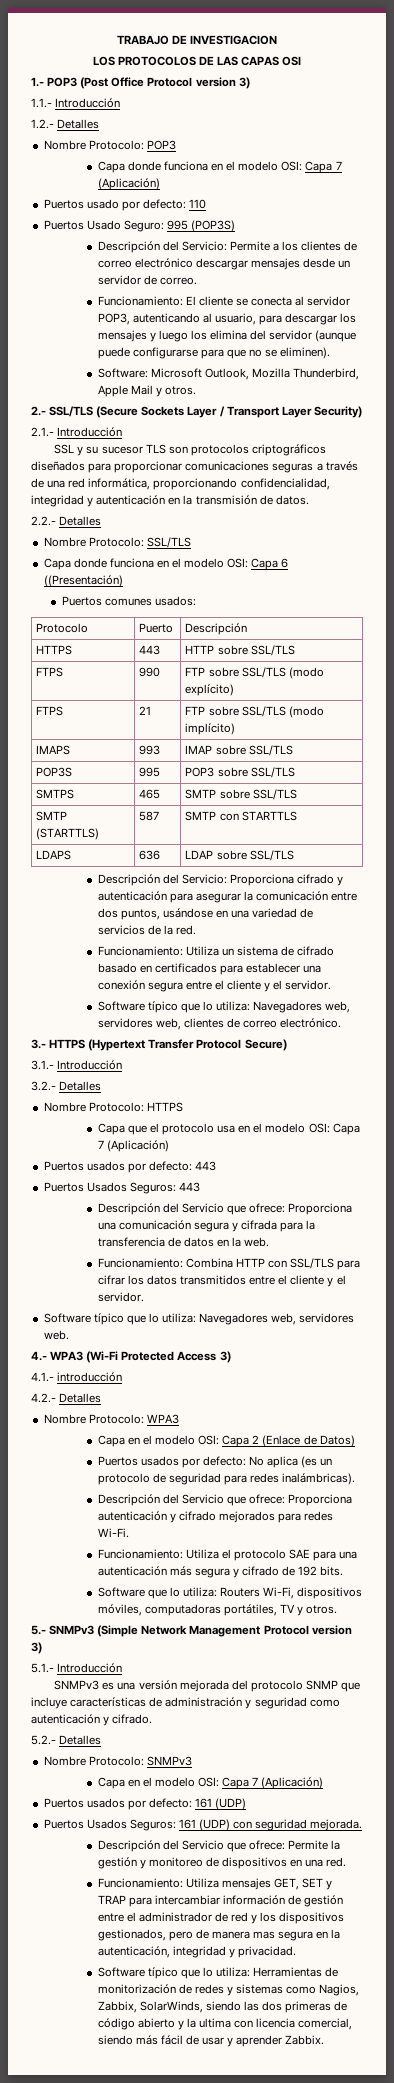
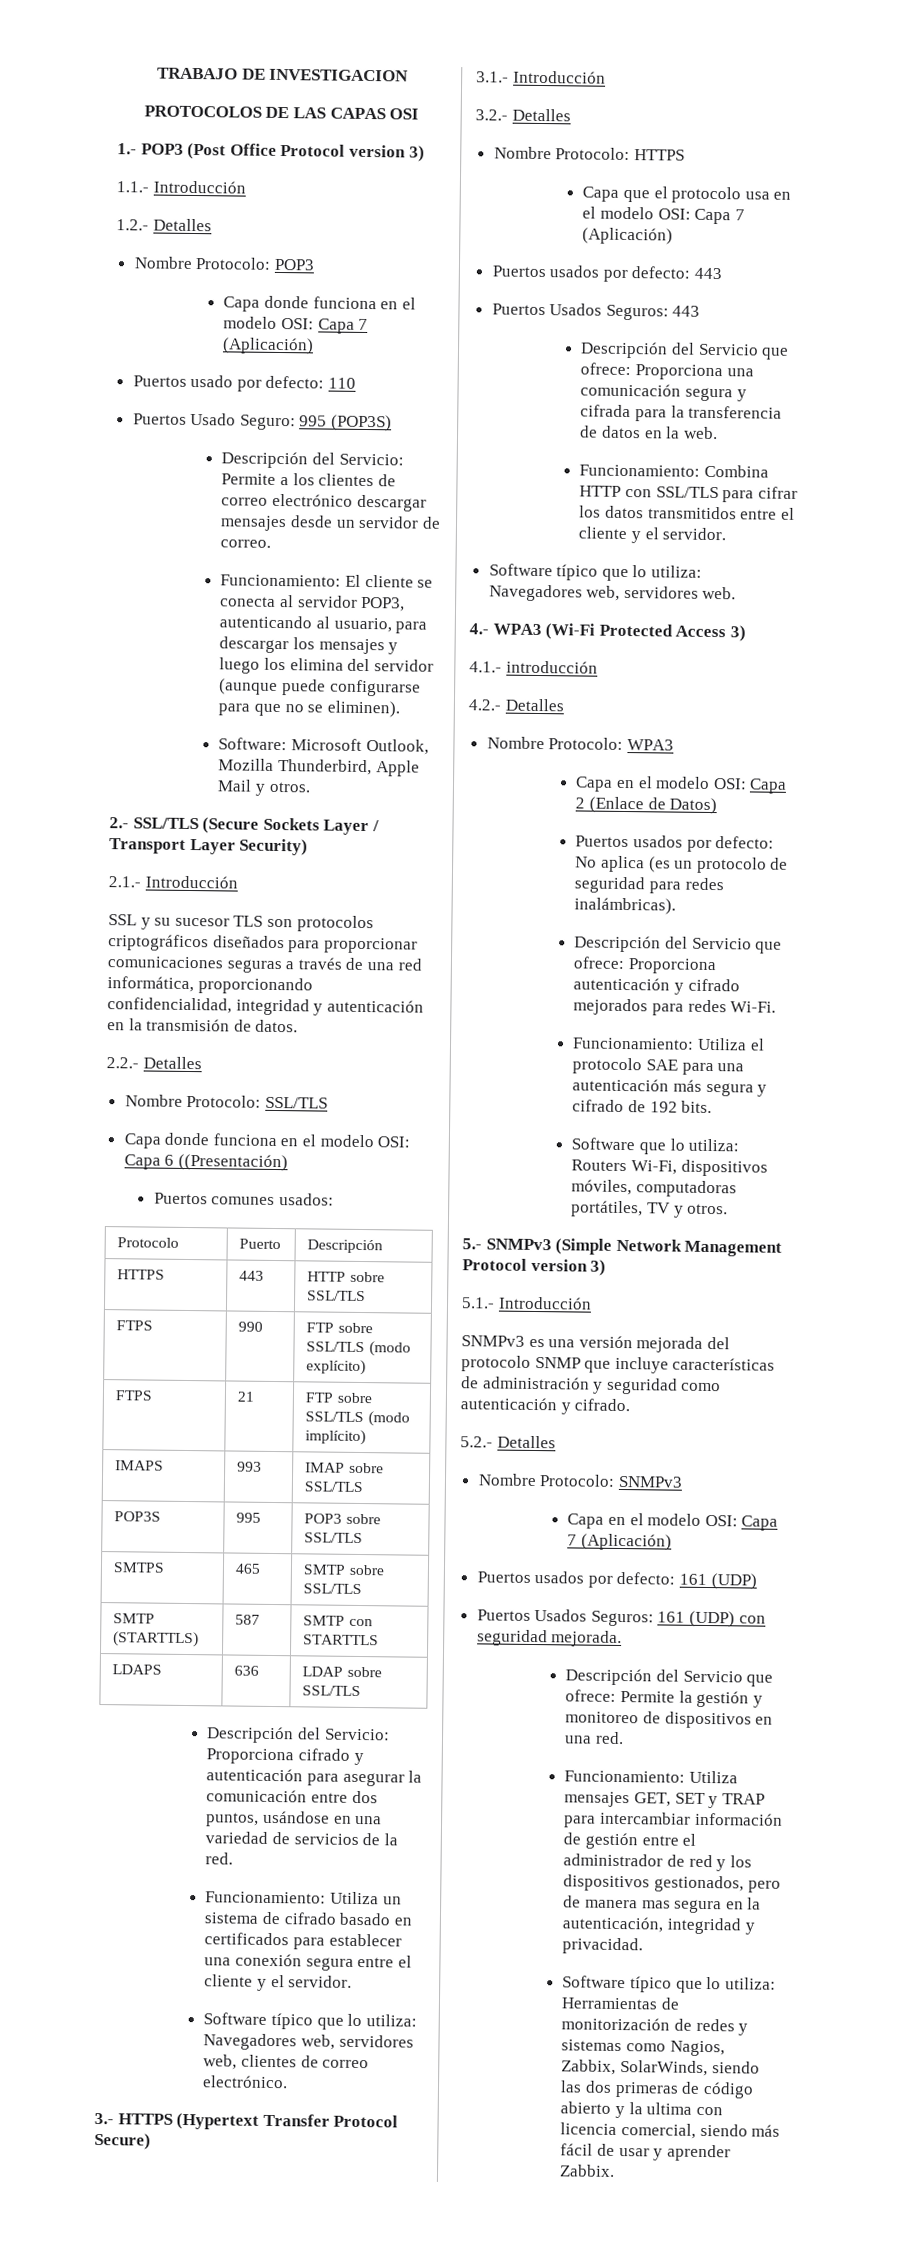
- LOS PROTOCOLOS DE LAS CAPAS OSI
+ PROTOCOLOS DE LAS CAPAS OSI

